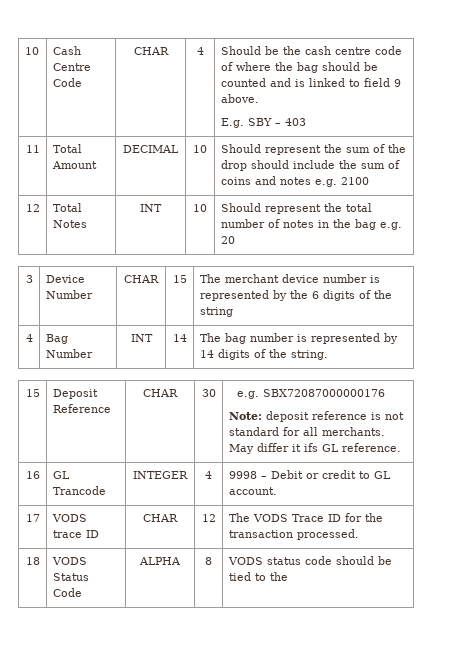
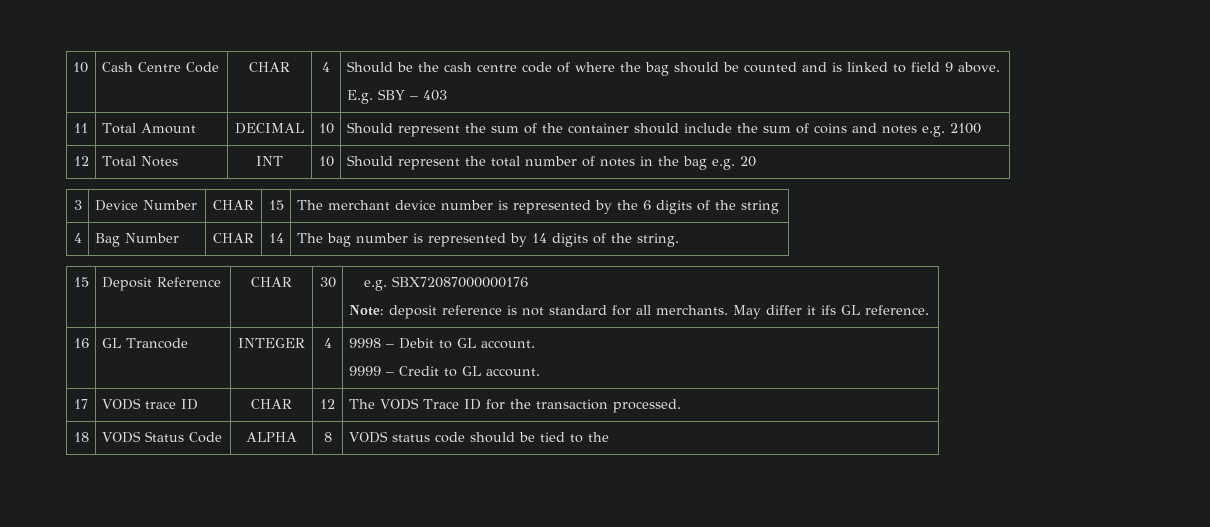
- 11 | Total Amount | DECIMAL | 10 | Should represent the sum of the drop should include the sum of coins and notes e.g. 2100
+ 11 | Total Amount | DECIMAL | 10 | Should represent the sum of the container should include the sum of coins and notes e.g. 2100
- 4 | Bag Number | INT | 14 | The bag number is represented by 14 digits of the string.
+ 4 | Bag Number | CHAR | 14 | The bag number is represented by 14 digits of the string.
- 16 | GL Trancode | INTEGER | 4 | 9998 – Debit or credit to GL account.
+ 16 | GL Trancode | INTEGER | 4 | 9998 – Debit to GL account.
+ 9999 – Credit to GL account.

